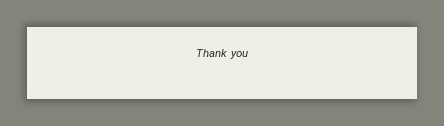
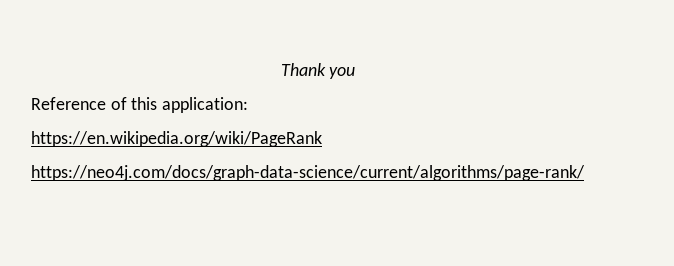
+ Reference of this application:
+ https://en.wikipedia.org/wiki/PageRank
+ https://neo4j.com/docs/graph-data-science/current/algorithms/page-rank/

